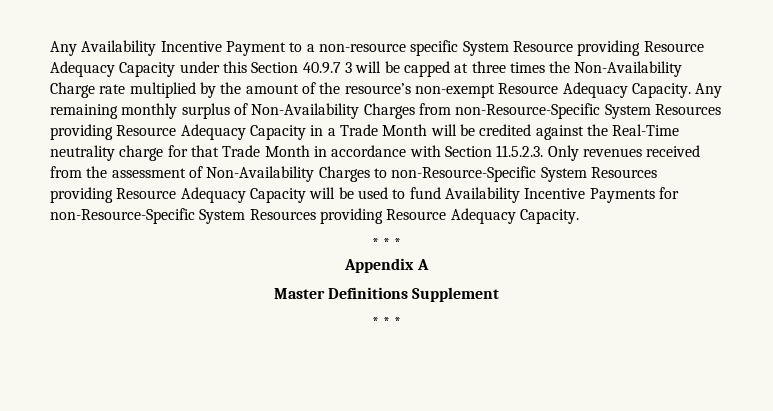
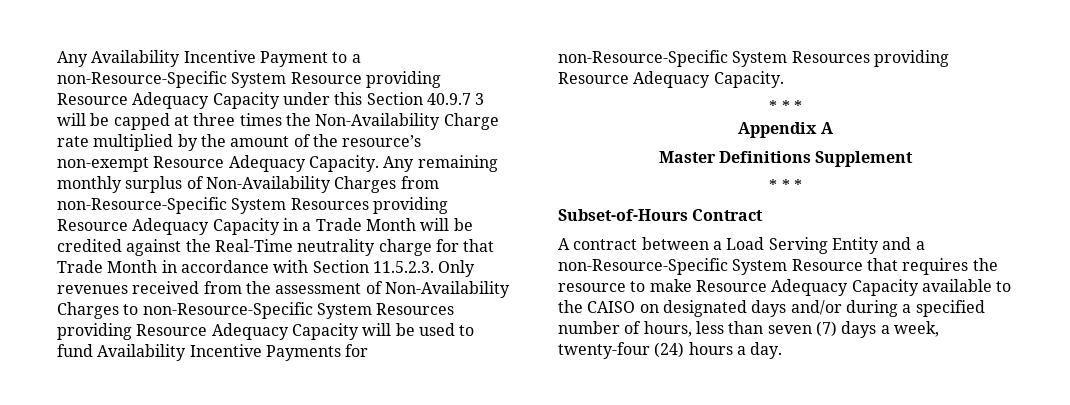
- Any Availability Incentive Payment to a non-resource specific System Resource providing Resource Adequacy Capacity under this Section 40.9.7 3 will be capped at three times the Non-Availability Charge rate multiplied by the amount of the resource’s non-exempt Resource Adequacy Capacity.
+ Any Availability Incentive Payment to a non-Resource-Specific System Resource providing Resource Adequacy Capacity under this Section 40.9.7 3 will be capped at three times the Non-Availability Charge rate multiplied by the amount of the resource’s non-exempt Resource Adequacy Capacity.
+ Subset-of-Hours Contract
+ A contract between a Load Serving Entity and a non-Resource-Specific System Resource that requires the resource to make Resource Adequacy Capacity available to the CAISO on designated days and/or during a specified number of hours, less than seven (7) days a week, twenty-four (24) hours a day.

